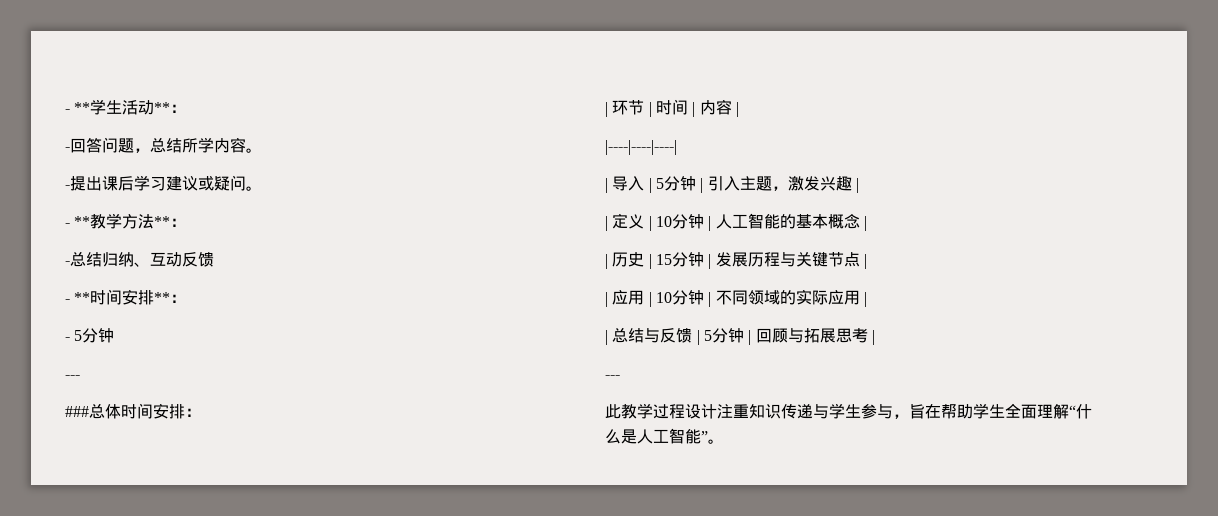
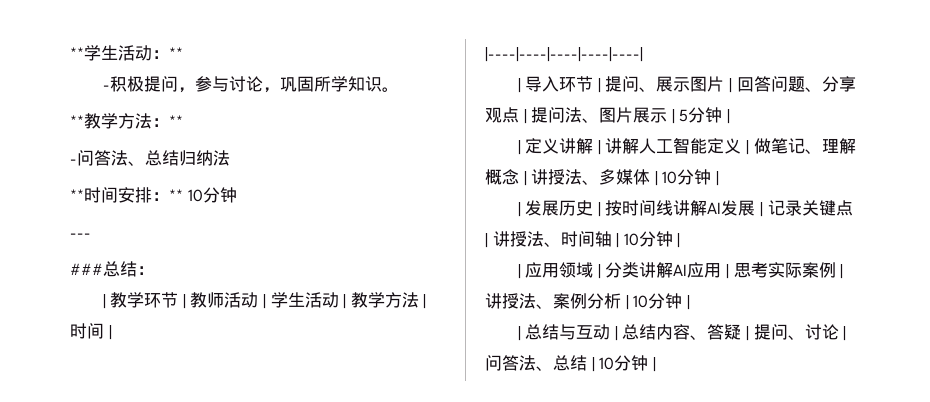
- - **学生活动**：
- -回答问题，总结所学内容。
- -提出课后学习建议或疑问。
- - **教学方法**：
- -总结归纳、互动反馈
- - **时间安排**：
- - 5分钟
+ **学生活动：**
+ -积极提问，参与讨论，巩固所学知识。
+ **教学方法：**
+ -问答法、总结归纳法
+ **时间安排：** 10分钟
- ###总体时间安排：
+ ###总结：
- | 环节 | 时间 | 内容 |
- |----|----|----|
+ | 教学环节 | 教师活动 | 学生活动 | 教学方法 | 时间 |
+ |----|----|----|----|----|
- | 导入 | 5分钟 | 引入主题，激发兴趣 |
- | 定义 | 10分钟 | 人工智能的基本概念 |
- | 历史 | 15分钟 | 发展历程与关键节点 |
- | 应用 | 10分钟 | 不同领域的实际应用 |
- | 总结与反馈 | 5分钟 | 回顾与拓展思考 |
- ---
- 此教学过程设计注重知识传递与学生参与，旨在帮助学生全面理解“什么是人工智能”。
+ | 导入环节 | 提问、展示图片 | 回答问题、分享观点 | 提问法、图片展示 | 5分钟 |
+ | 定义讲解 | 讲解人工智能定义 | 做笔记、理解概念 | 讲授法、多媒体 | 10分钟 |
+ | 发展历史 | 按时间线讲解AI发展 | 记录关键点 | 讲授法、时间轴 | 10分钟 |
+ | 应用领域 | 分类讲解AI应用 | 思考实际案例 | 讲授法、案例分析 | 10分钟 |
+ | 总结与互动 | 总结内容、答疑 | 提问、讨论 | 问答法、总结 | 10分钟 |

